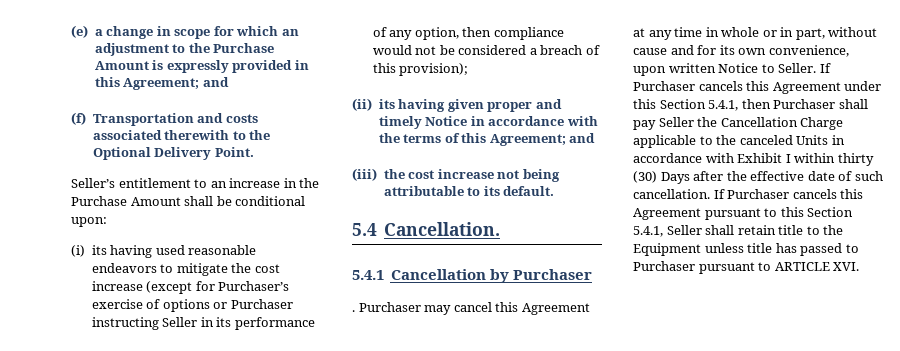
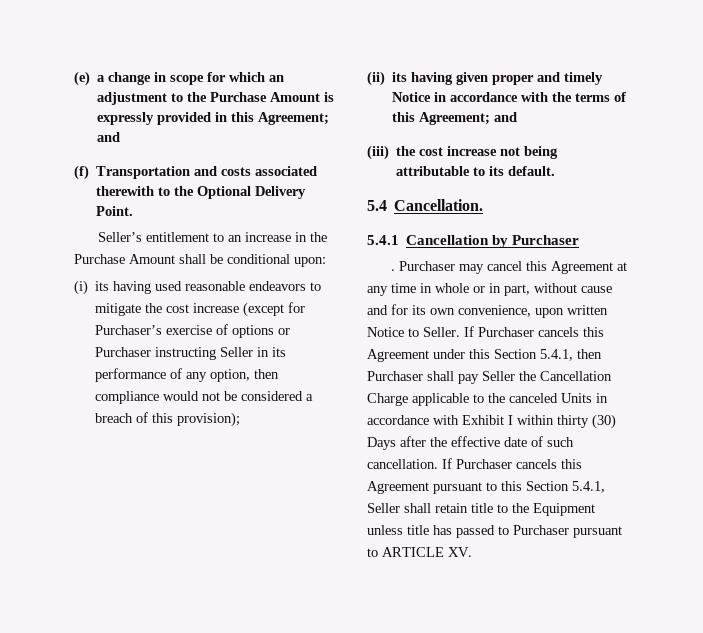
- If Purchaser cancels this Agreement pursuant to this Section 5.4.1, Seller shall retain title to the Equipment unless title has passed to Purchaser pursuant to ARTICLE XVI.
+ If Purchaser cancels this Agreement pursuant to this Section 5.4.1, Seller shall retain title to the Equipment unless title has passed to Purchaser pursuant to ARTICLE XV.

